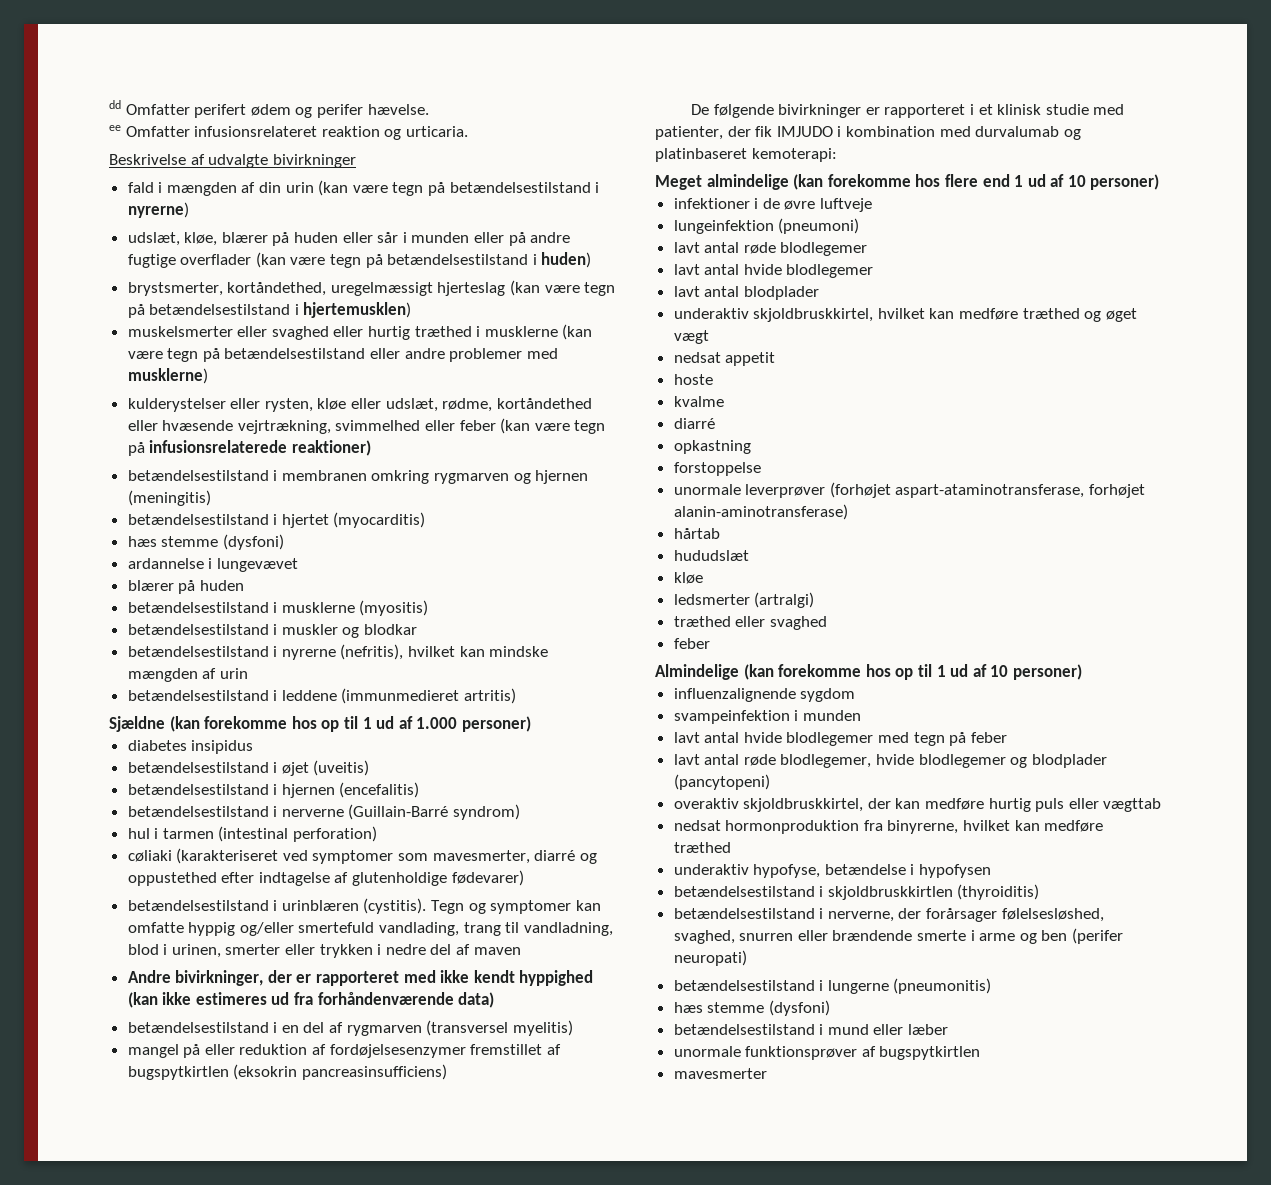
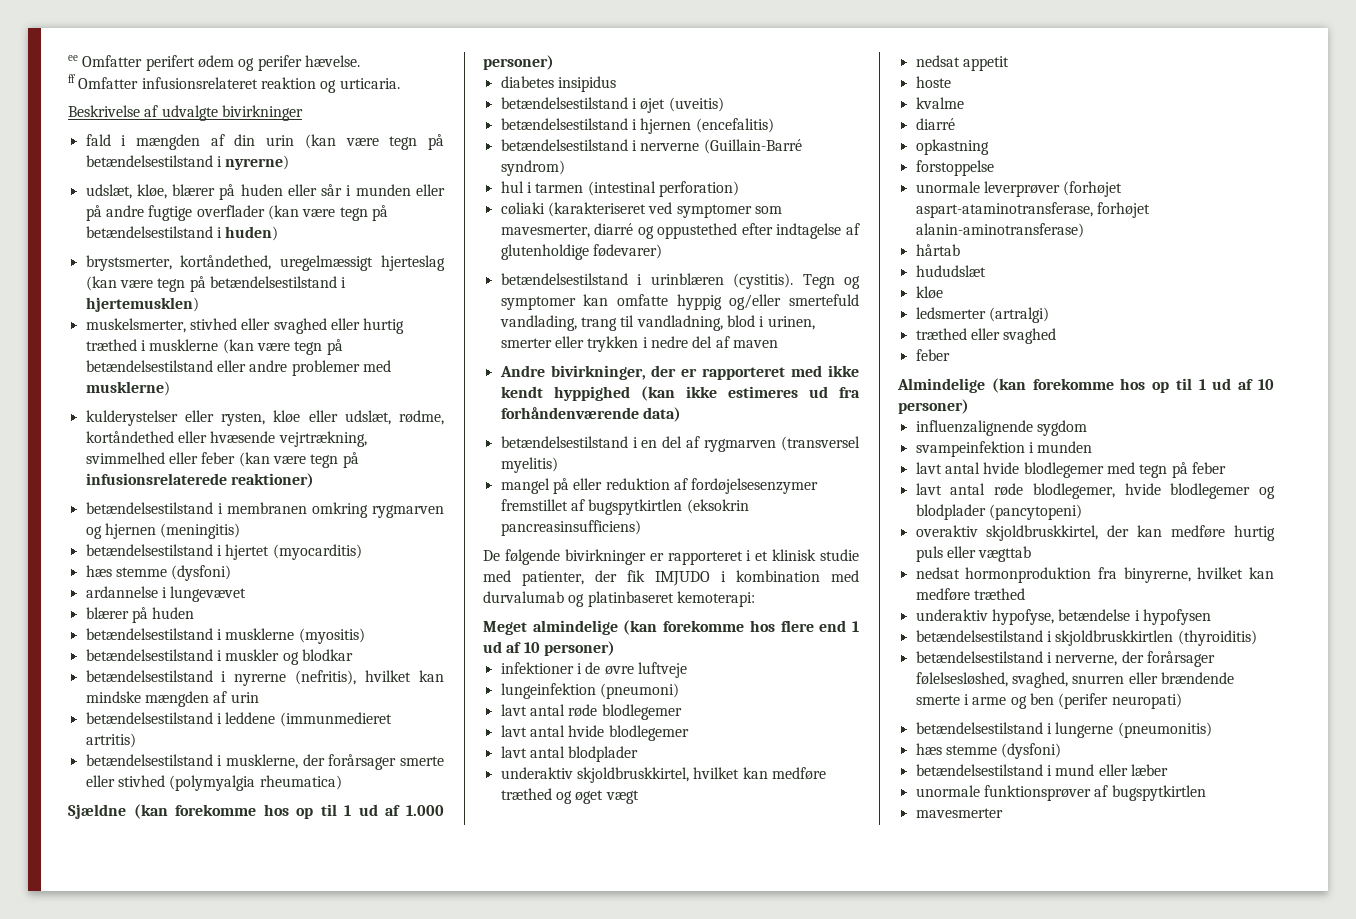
- dd Omfatter perifert ødem og perifer hævelse.
+ ee Omfatter perifert ødem og perifer hævelse.
- ee Omfatter infusionsrelateret reaktion og urticaria.
+ ff Omfatter infusionsrelateret reaktion og urticaria.
- muskelsmerter eller svaghed eller hurtig træthed i musklerne (kan være tegn på betændelsestilstand eller andre problemer med musklerne)
+ muskelsmerter, stivhed eller svaghed eller hurtig træthed i musklerne (kan være tegn på betændelsestilstand eller andre problemer med musklerne)
+ betændelsestilstand i musklerne, der forårsager smerte eller stivhed (polymyalgia rheumatica)

